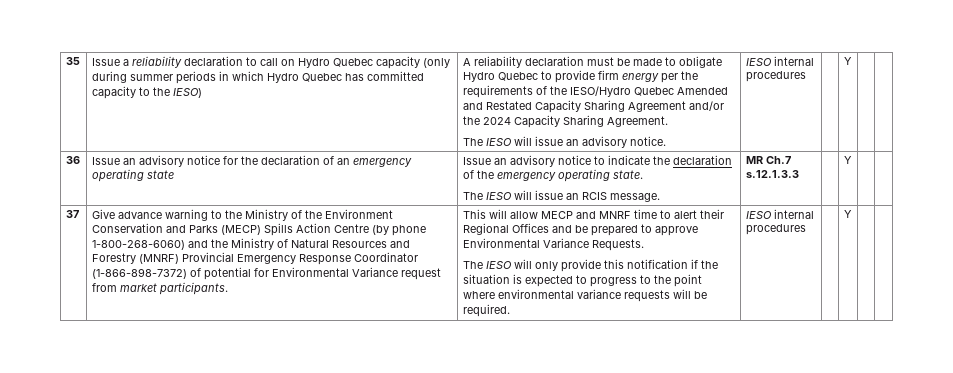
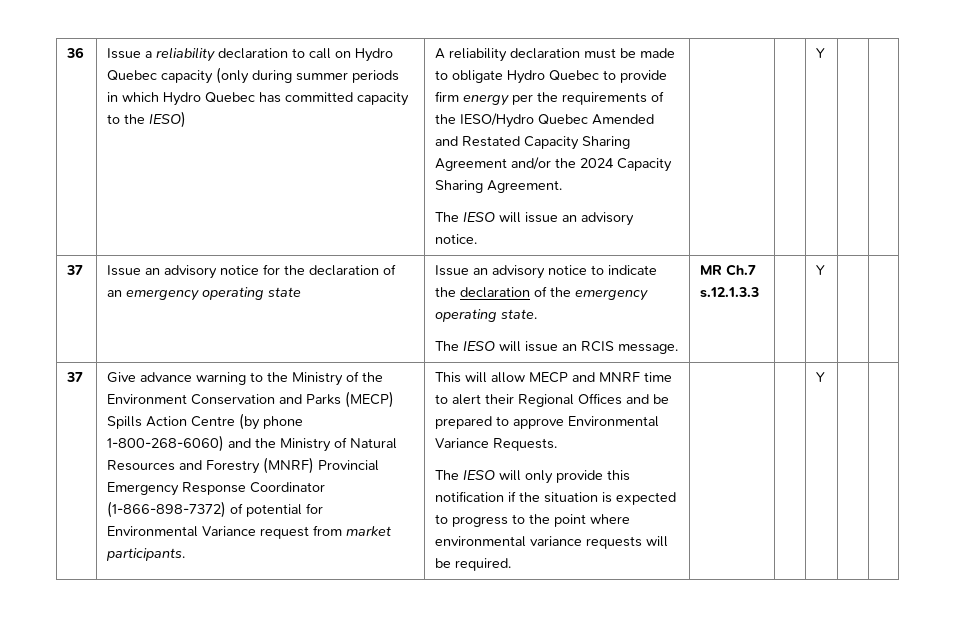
- 35
+ 36
- The IESO will issue an advisory notice. | IESO internal procedures | | Y | |
- 36 | Issue an advisory notice for the declaration of an emergency operating state | Issue an advisory notice to indicate the declaration of the emergency operating state.
+ The IESO will issue an advisory notice. | | | Y | |
+ 37 | Issue an advisory notice for the declaration of an emergency operating state | Issue an advisory notice to indicate the declaration of the emergency operating state.
- The IESO will only provide this notification if the situation is expected to progress to the point where environmental variance requests will be required. | IESO internal procedures
+ The IESO will only provide this notification if the situation is expected to progress to the point where environmental variance requests will be required.

